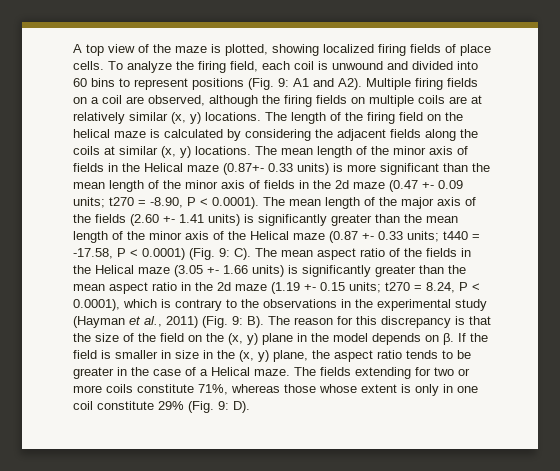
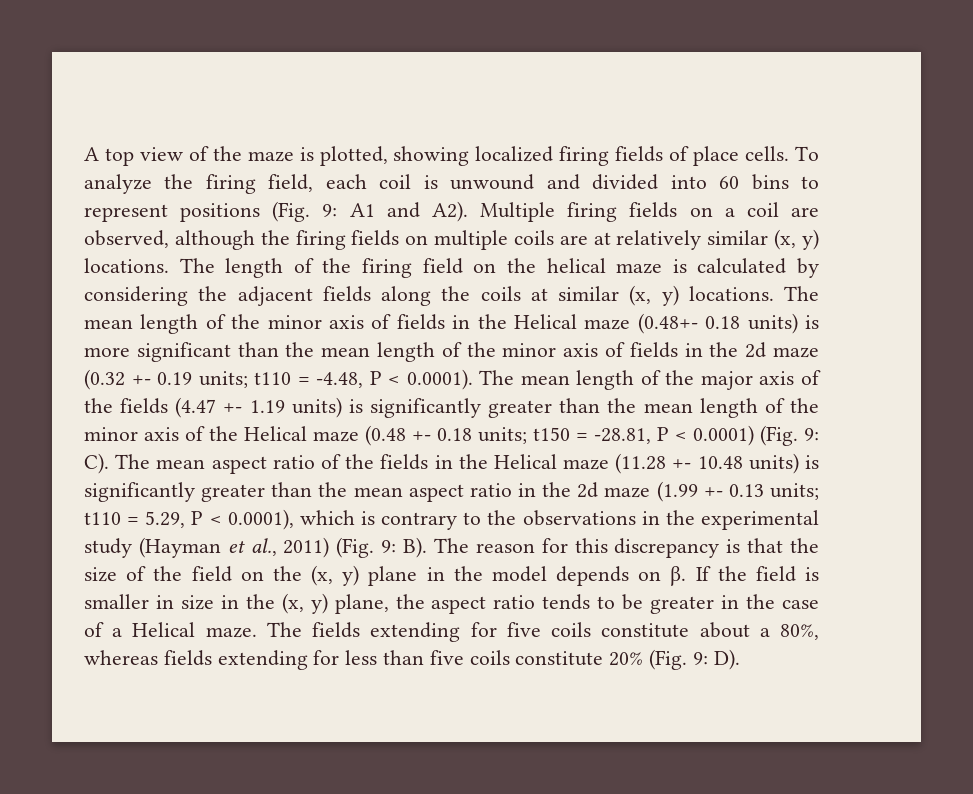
- The mean length of the minor axis of fields in the Helical maze (0.87+- 0.33 units) is more significant than the mean length of the minor axis of fields in the 2d maze (0.47 +- 0.09 units; t270 = -8.90, P < 0.0001). The mean length of the major axis of the fields (2.60 +- 1.41 units) is significantly greater than the mean length of the minor axis of the Helical maze (0.87 +- 0.33 units; t440 = -17.58, P < 0.0001) (Fig. 9:
+ The mean length of the minor axis of fields in the Helical maze (0.48+- 0.18 units) is more significant than the mean length of the minor axis of fields in the 2d maze (0.32 +- 0.19 units; t110 = -4.48, P < 0.0001). The mean length of the major axis of the fields (4.47 +- 1.19 units) is significantly greater than the mean length of the minor axis of the Helical maze (0.48 +- 0.18 units; t150 = -28.81, P < 0.0001) (Fig. 9:
- C). The mean aspect ratio of the fields in the Helical maze (3.05 +- 1.66 units) is significantly greater than the mean aspect ratio in the 2d maze (1.19 +- 0.15 units; t270 = 8.24, P < 0.0001), which is contrary to the observations in the experimental study (Hayman et al., 2011) (Fig. 9:
+ C). The mean aspect ratio of the fields in the Helical maze (11.28 +- 10.48 units) is significantly greater than the mean aspect ratio in the 2d maze (1.99 +- 0.13 units; t110 = 5.29, P < 0.0001), which is contrary to the observations in the experimental study (Hayman et al., 2011) (Fig. 9:
- The fields extending for two or more coils constitute 71%, whereas those whose extent is only in one coil constitute 29% (Fig. 9: D).
+ The fields extending for five coils constitute about a 80%, whereas fields extending for less than five coils constitute 20% (Fig. 9: D).

